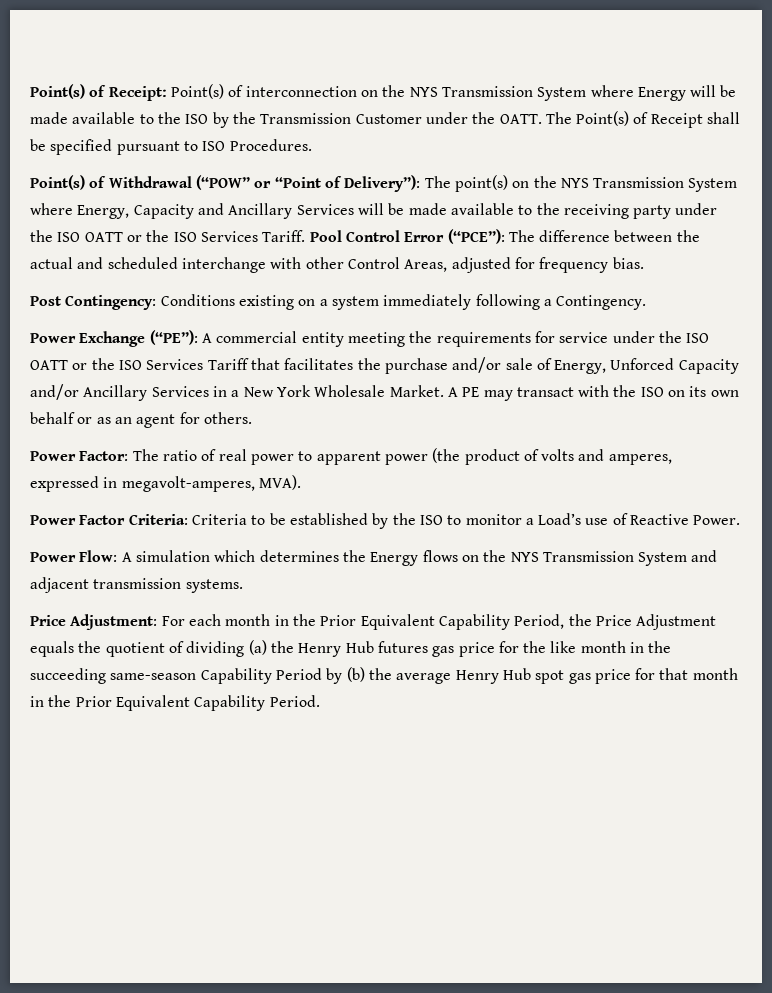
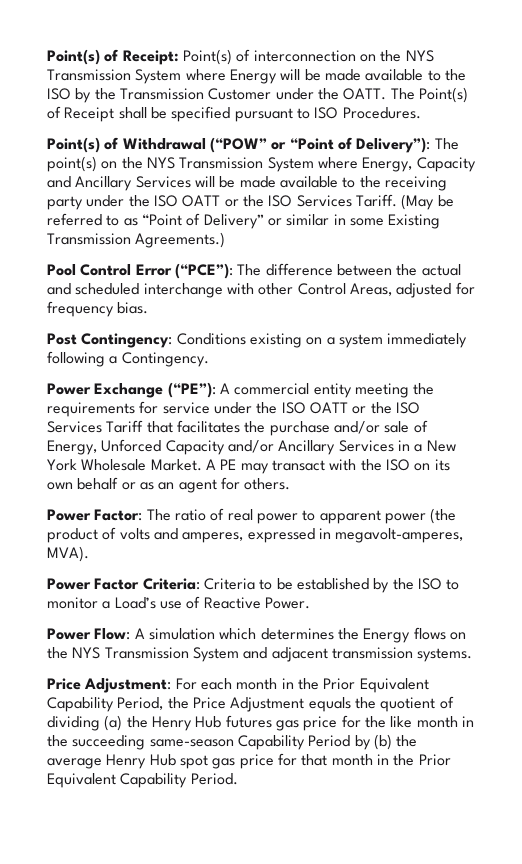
- Point(s) of Withdrawal (“POW” or “Point of Delivery”): The point(s) on the NYS Transmission System where Energy, Capacity and Ancillary Services will be made available to the receiving party under the ISO OATT or the ISO Services Tariff. Pool Control Error (“PCE”): The difference between the actual and scheduled interchange with other Control Areas, adjusted for frequency bias.
+ Point(s) of Withdrawal (“POW” or “Point of Delivery”): The point(s) on the NYS Transmission System where Energy, Capacity and Ancillary Services will be made available to the receiving party under the ISO OATT or the ISO Services Tariff. (May be referred to as “Point of Delivery” or similar in some Existing Transmission Agreements.)
+ Pool Control Error (“PCE”): The difference between the actual and scheduled interchange with other Control Areas, adjusted for frequency bias.

